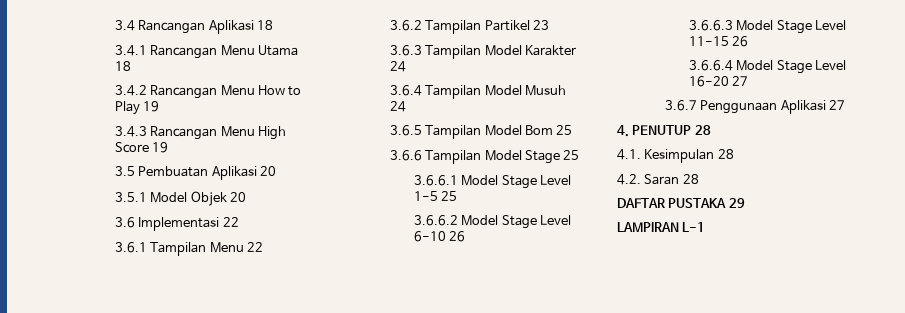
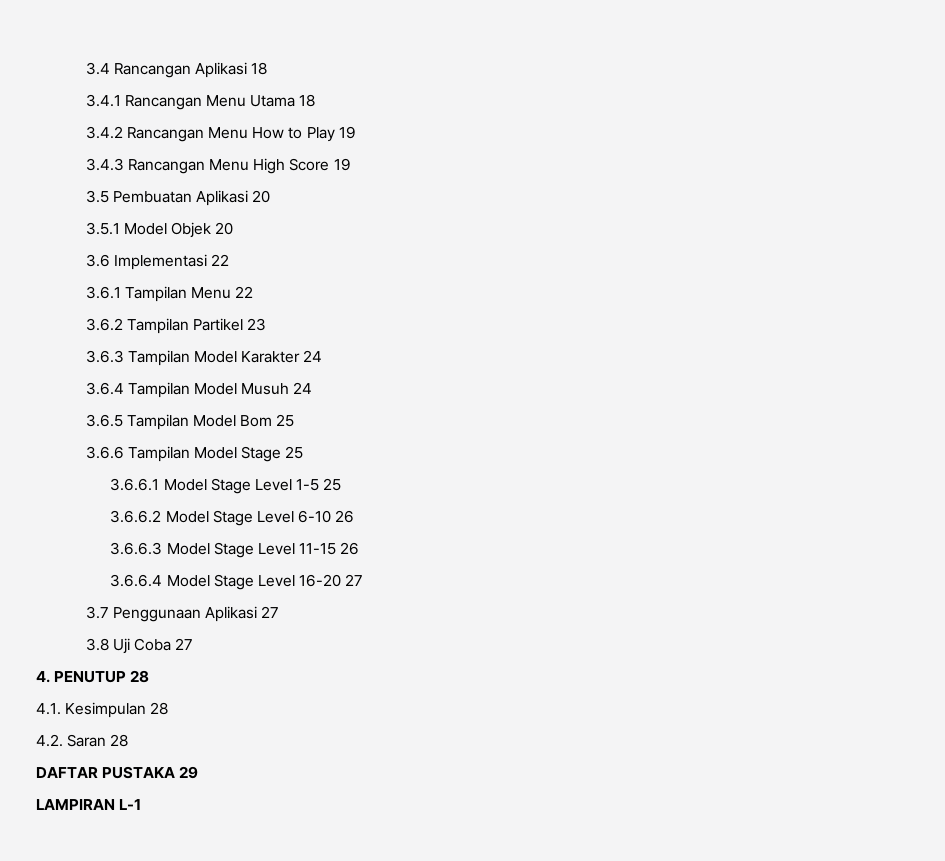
- 3.6.7 Penggunaan Aplikasi 27
+ 3.7 Penggunaan Aplikasi 27
+ 3.8 Uji Coba 27

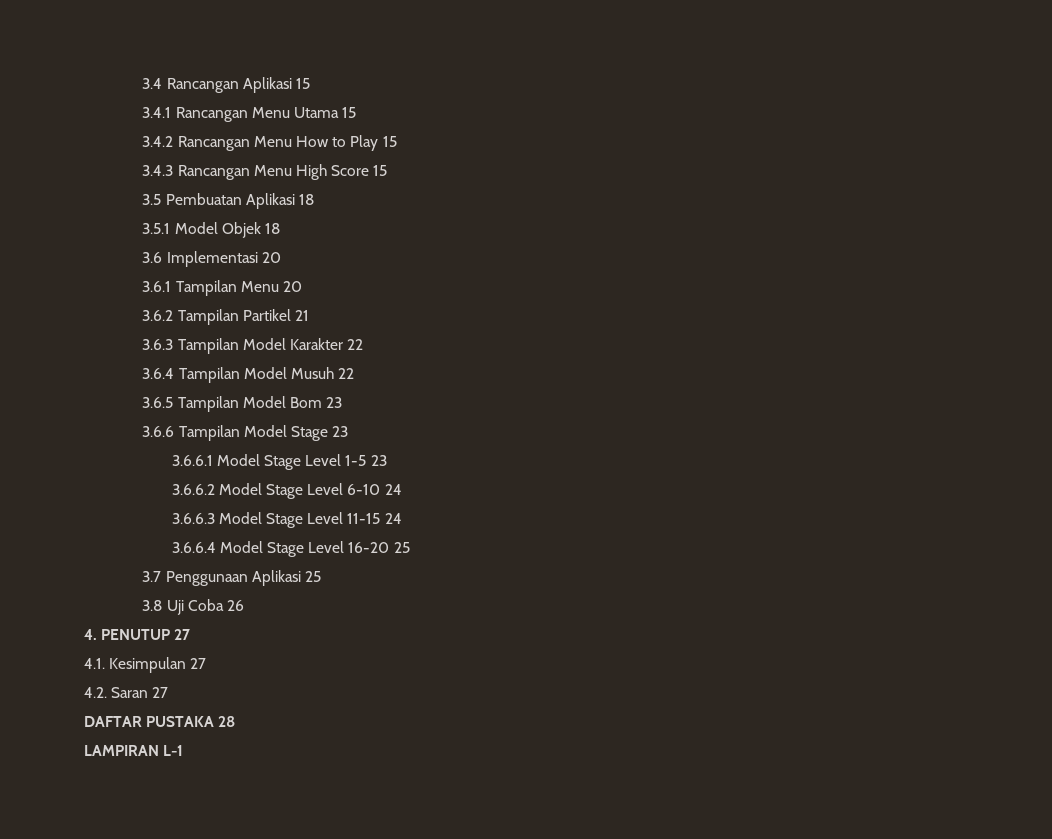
- 3.4 Rancangan Aplikasi 18
+ 3.4 Rancangan Aplikasi 15
- 3.4.1 Rancangan Menu Utama 18
+ 3.4.1 Rancangan Menu Utama 15
- 3.4.2 Rancangan Menu How to Play 19
+ 3.4.2 Rancangan Menu How to Play 15
- 3.4.3 Rancangan Menu High Score 19
+ 3.4.3 Rancangan Menu High Score 15
- 3.5 Pembuatan Aplikasi 20
+ 3.5 Pembuatan Aplikasi 18
- 3.5.1 Model Objek 20
+ 3.5.1 Model Objek 18
- 3.6 Implementasi 22
+ 3.6 Implementasi 20
- 3.6.1 Tampilan Menu 22
+ 3.6.1 Tampilan Menu 20
- 3.6.2 Tampilan Partikel 23
+ 3.6.2 Tampilan Partikel 21
- 3.6.3 Tampilan Model Karakter 24
+ 3.6.3 Tampilan Model Karakter 22
- 3.6.4 Tampilan Model Musuh 24
+ 3.6.4 Tampilan Model Musuh 22
- 3.6.5 Tampilan Model Bom 25
+ 3.6.5 Tampilan Model Bom 23
- 3.6.6 Tampilan Model Stage 25
+ 3.6.6 Tampilan Model Stage 23
- 3.6.6.1 Model Stage Level 1-5 25
+ 3.6.6.1 Model Stage Level 1-5 23
- 3.6.6.2 Model Stage Level 6-10 26
+ 3.6.6.2 Model Stage Level 6-10 24
- 3.6.6.3 Model Stage Level 11-15 26
+ 3.6.6.3 Model Stage Level 11-15 24
- 3.6.6.4 Model Stage Level 16-20 27
+ 3.6.6.4 Model Stage Level 16-20 25
- 3.7 Penggunaan Aplikasi 27
+ 3.7 Penggunaan Aplikasi 25
- 3.8 Uji Coba 27
+ 3.8 Uji Coba 26
- 4. PENUTUP 28
+ 4. PENUTUP 27
- 4.1. Kesimpulan 28
+ 4.1. Kesimpulan 27
- 4.2. Saran 28
+ 4.2. Saran 27
- DAFTAR PUSTAKA 29
+ DAFTAR PUSTAKA 28

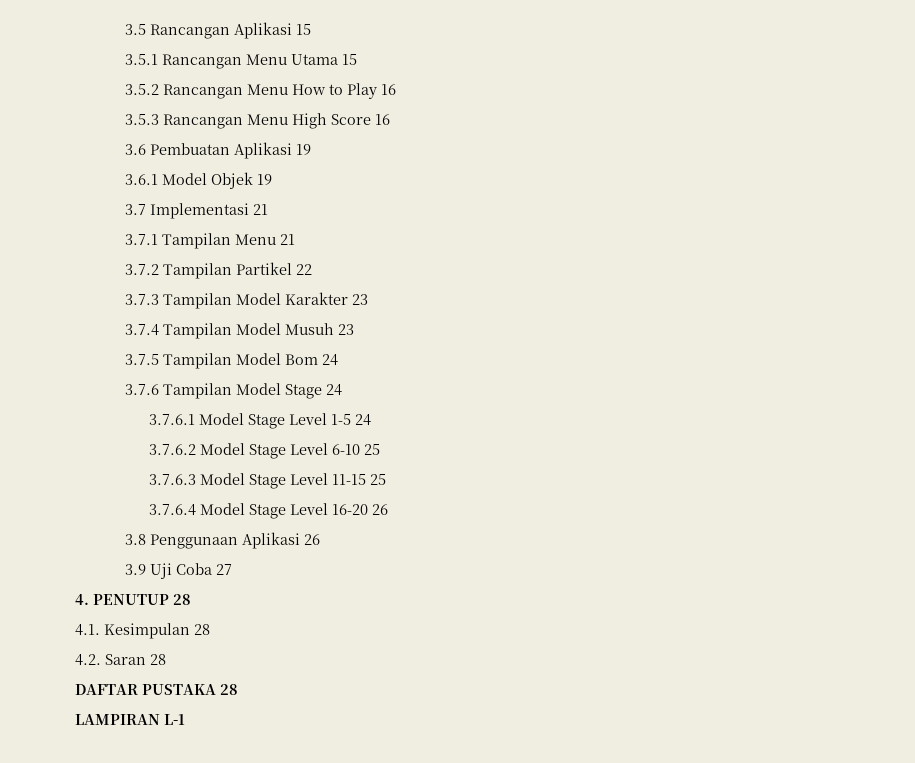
- 3.4 Rancangan Aplikasi 15
+ 3.5 Rancangan Aplikasi 15
- 3.4.1 Rancangan Menu Utama 15
+ 3.5.1 Rancangan Menu Utama 15
- 3.4.2 Rancangan Menu How to Play 15
- 3.4.3 Rancangan Menu High Score 15
- 3.5 Pembuatan Aplikasi 18
- 3.5.1 Model Objek 18
- 3.6 Implementasi 20
- 3.6.1 Tampilan Menu 20
- 3.6.2 Tampilan Partikel 21
- 3.6.3 Tampilan Model Karakter 22
- 3.6.4 Tampilan Model Musuh 22
- 3.6.5 Tampilan Model Bom 23
- 3.6.6 Tampilan Model Stage 23
- 3.6.6.1 Model Stage Level 1-5 23
- 3.6.6.2 Model Stage Level 6-10 24
- 3.6.6.3 Model Stage Level 11-15 24
- 3.6.6.4 Model Stage Level 16-20 25
- 3.7 Penggunaan Aplikasi 25
- 3.8 Uji Coba 26
+ 3.5.2 Rancangan Menu How to Play 16
+ 3.5.3 Rancangan Menu High Score 16
+ 3.6 Pembuatan Aplikasi 19
+ 3.6.1 Model Objek 19
+ 3.7 Implementasi 21
+ 3.7.1 Tampilan Menu 21
+ 3.7.2 Tampilan Partikel 22
+ 3.7.3 Tampilan Model Karakter 23
+ 3.7.4 Tampilan Model Musuh 23
+ 3.7.5 Tampilan Model Bom 24
+ 3.7.6 Tampilan Model Stage 24
+ 3.7.6.1 Model Stage Level 1-5 24
+ 3.7.6.2 Model Stage Level 6-10 25
+ 3.7.6.3 Model Stage Level 11-15 25
+ 3.7.6.4 Model Stage Level 16-20 26
+ 3.8 Penggunaan Aplikasi 26
+ 3.9 Uji Coba 27
- 4. PENUTUP 27
+ 4. PENUTUP 28
- 4.1. Kesimpulan 27
+ 4.1. Kesimpulan 28
- 4.2. Saran 27
+ 4.2. Saran 28

